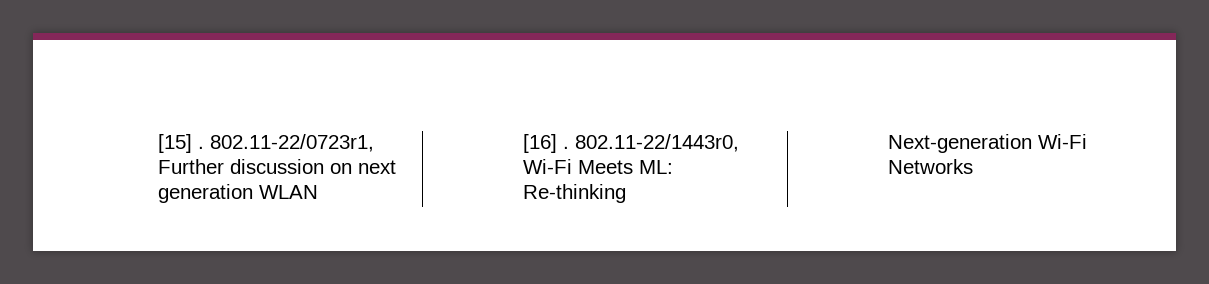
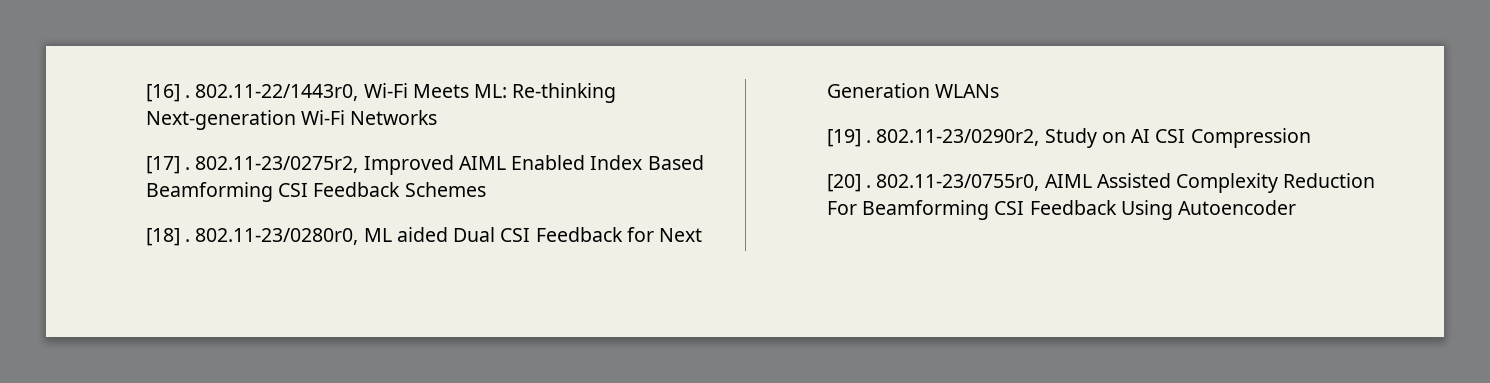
- [15] . 802.11-22/0723r1, Further discussion on next generation WLAN
+ [17] . 802.11-23/0275r2, Improved AIML Enabled Index Based Beamforming CSI Feedback Schemes
+ [18] . 802.11-23/0280r0, ML aided Dual CSI Feedback for Next Generation WLANs
+ [19] . 802.11-23/0290r2, Study on AI CSI Compression
+ [20] . 802.11-23/0755r0, AIML Assisted Complexity Reduction For Beamforming CSI Feedback Using Autoencoder

